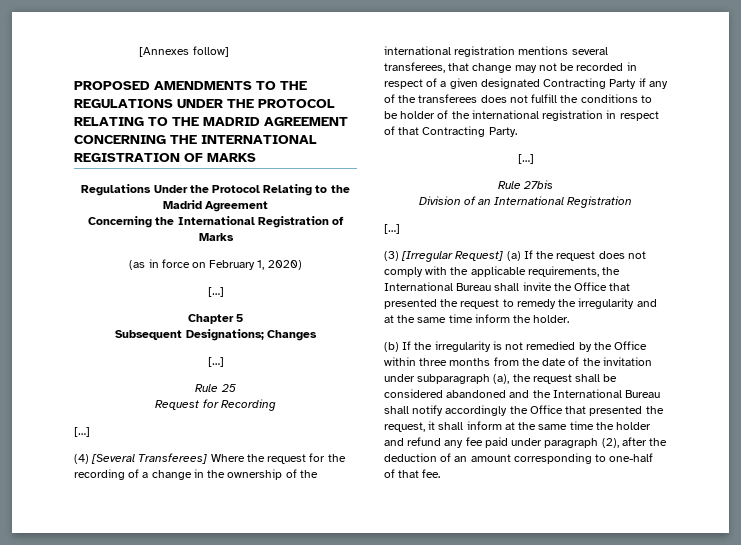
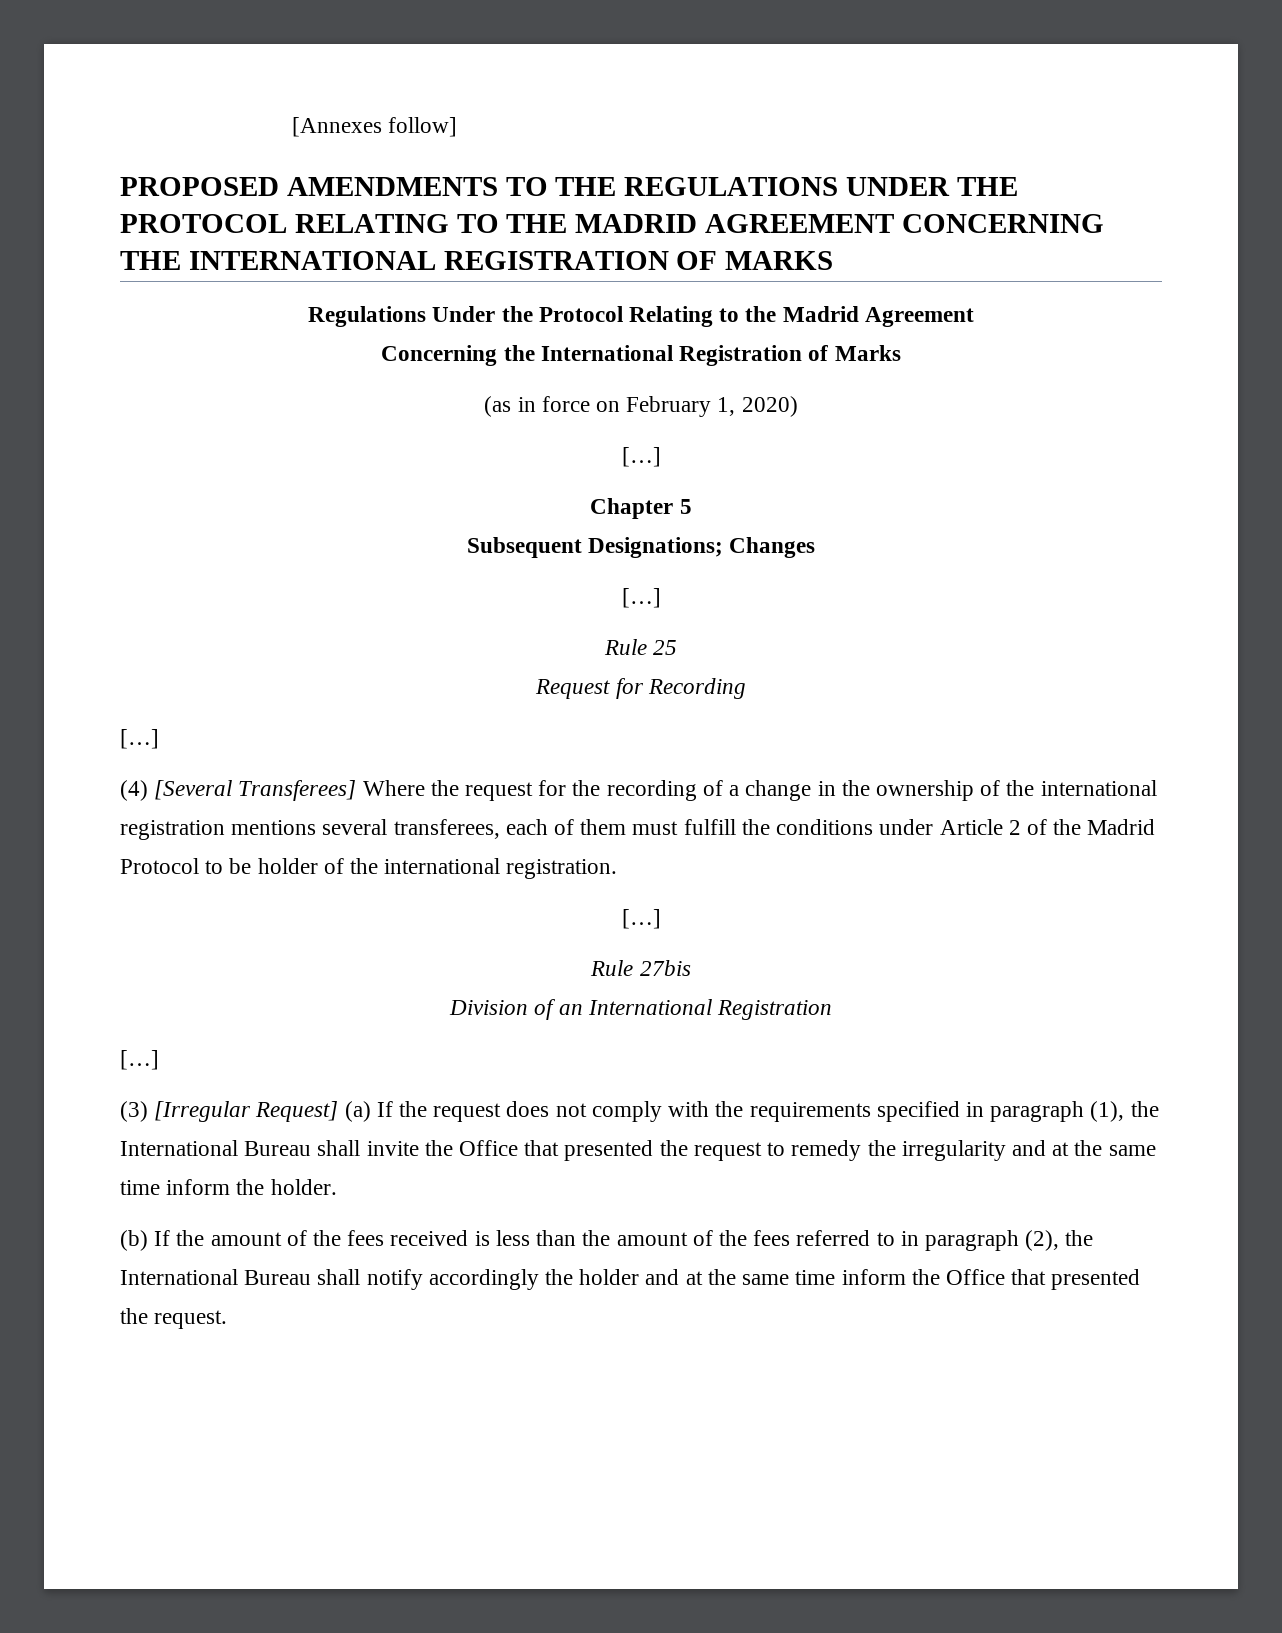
- (4) [Several Transferees] Where the request for the recording of a change in the ownership of the international registration mentions several transferees, that change may not be recorded in respect of a given designated Contracting Party if any of the transferees does not fulfill the conditions to be holder of the international registration in respect of that Contracting Party.
+ (4) [Several Transferees] Where the request for the recording of a change in the ownership of the international registration mentions several transferees, each of them must fulfill the conditions under Article 2 of the Madrid Protocol to be holder of the international registration.
- (3) [Irregular Request] (a) If the request does not comply with the applicable requirements, the International Bureau shall invite the Office that presented the request to remedy the irregularity and at the same time inform the holder.
+ (3) [Irregular Request] (a) If the request does not comply with the requirements specified in paragraph (1), the International Bureau shall invite the Office that presented the request to remedy the irregularity and at the same time inform the holder.
- (b) If the irregularity is not remedied by the Office within three months from the date of the invitation under subparagraph (a), the request shall be considered abandoned and the International Bureau shall notify accordingly the Office that presented the request, it shall inform at the same time the holder and refund any fee paid under paragraph (2), after the deduction of an amount corresponding to one-half of that fee.
+ (b) If the amount of the fees received is less than the amount of the fees referred to in paragraph (2), the International Bureau shall notify accordingly the holder and at the same time inform the Office that presented the request.

